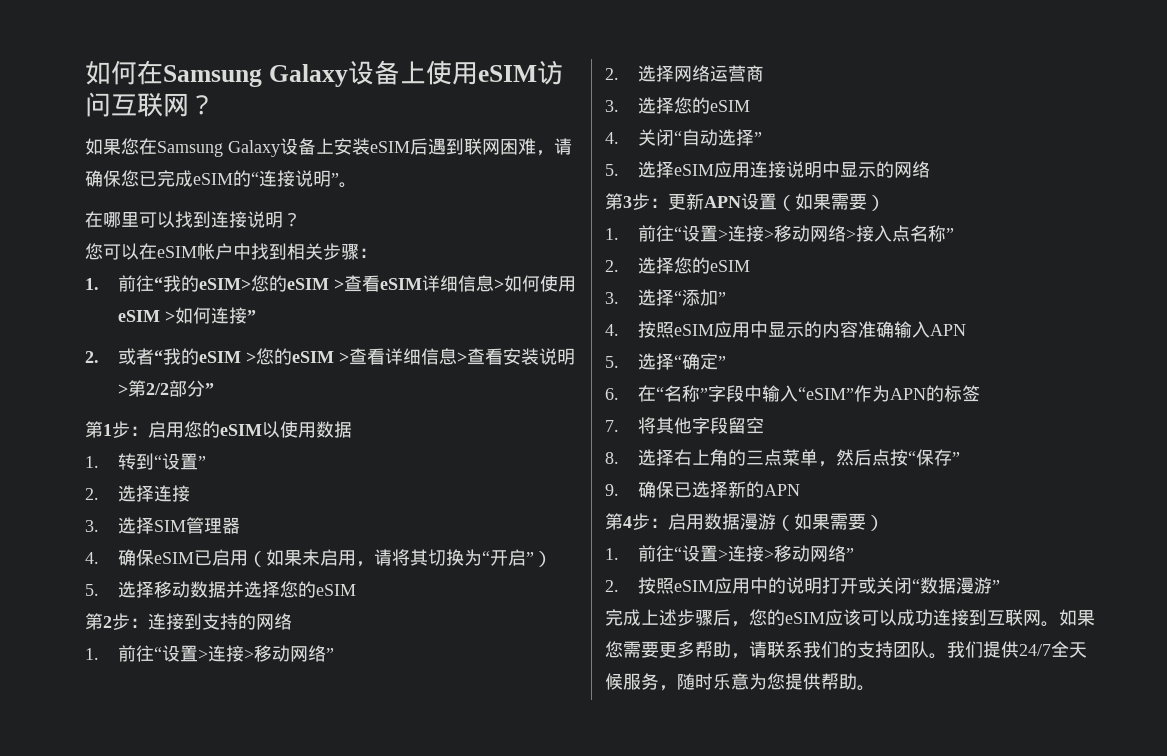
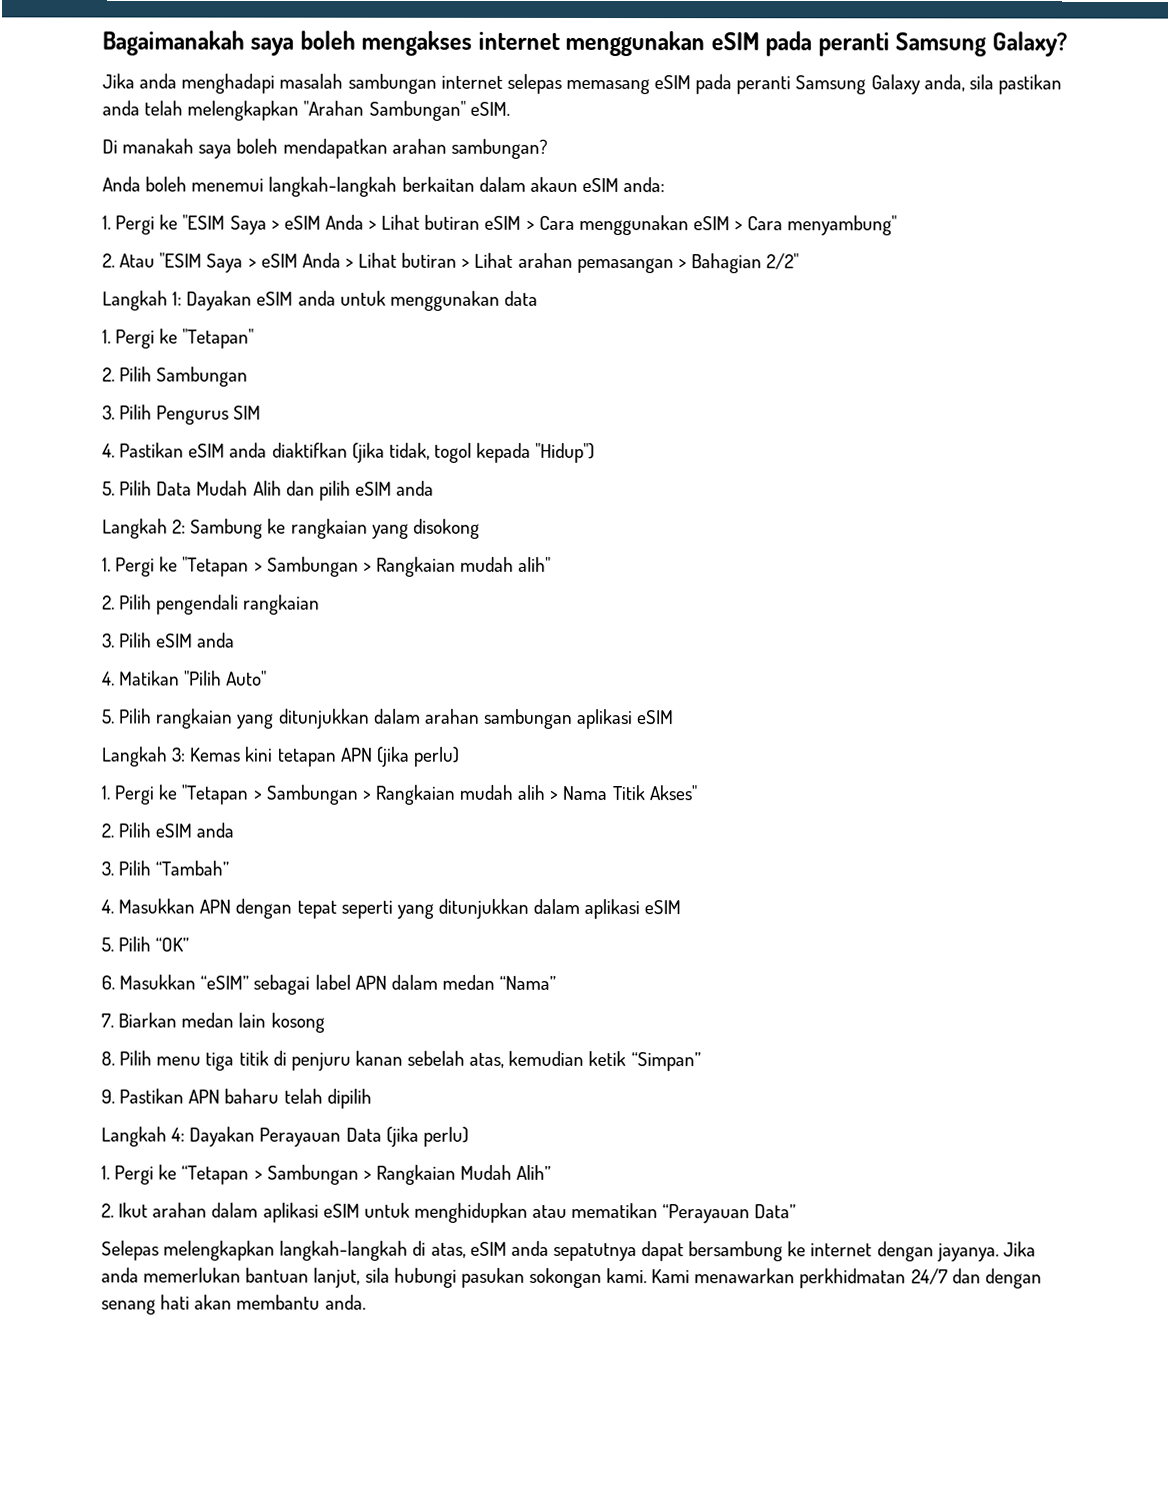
- 如何在Samsung Galaxy设备上使用eSIM访问互联网？
- 如果您在Samsung Galaxy设备上安装eSIM后遇到联网困难，请确保您已完成eSIM的“连接说明”。
- 在哪里可以找到连接说明？
- 您可以在eSIM帐户中找到相关步骤：
- 1.前往“我的eSIM>您的eSIM >查看eSIM详细信息>如何使用eSIM >如何连接”
- 2.或者“我的eSIM >您的eSIM >查看详细信息>查看安装说明>第2/2部分”
- 第1步：启用您的eSIM以使用数据
- 1.转到“设置”
- 2.选择连接
- 3.选择SIM管理器
- 4.确保eSIM已启用（如果未启用，请将其切换为“开启”）
- 5.选择移动数据并选择您的eSIM
- 第2步：连接到支持的网络
- 1.前往“设置>连接>移动网络”
- 2.选择网络运营商
- 3.选择您的eSIM
- 4.关闭“自动选择”
- 5.选择eSIM应用连接说明中显示的网络
- 第3步：更新APN设置（如果需要）
- 1.前往“设置>连接>移动网络>接入点名称”
- 2.选择您的eSIM
- 3.选择“添加”
- 4.按照eSIM应用中显示的内容准确输入APN
- 5.选择“确定”
- 6.在“名称”字段中输入“eSIM”作为APN的标签
- 7.将其他字段留空
- 8.选择右上角的三点菜单，然后点按“保存”
- 9.确保已选择新的APN
- 第4步：启用数据漫游（如果需要）
- 1.前往“设置>连接>移动网络”
- 2.按照eSIM应用中的说明打开或关闭“数据漫游”
- 完成上述步骤后，您的eSIM应该可以成功连接到互联网。如果您需要更多帮助，请联系我们的支持团队。我们提供24/7全天候服务，随时乐意为您提供帮助。
+ Bagaimanakah saya boleh mengakses internet menggunakan eSIM pada peranti Samsung Galaxy?
+ Jika anda menghadapi masalah sambungan internet selepas memasang eSIM pada peranti Samsung Galaxy anda, sila pastikan anda telah melengkapkan "Arahan Sambungan" eSIM.
+ Di manakah saya boleh mendapatkan arahan sambungan?
+ Anda boleh menemui langkah-langkah berkaitan dalam akaun eSIM anda:
+ 1. Pergi ke "ESIM Saya > eSIM Anda > Lihat butiran eSIM > Cara menggunakan eSIM > Cara menyambung"
+ 2. Atau "ESIM Saya > eSIM Anda > Lihat butiran > Lihat arahan pemasangan > Bahagian 2/2"
+ Langkah 1: Dayakan eSIM anda untuk menggunakan data
+ 1. Pergi ke "Tetapan"
+ 2. Pilih Sambungan
+ 3. Pilih Pengurus SIM
+ 4. Pastikan eSIM anda diaktifkan (jika tidak, togol kepada "Hidup")
+ 5. Pilih Data Mudah Alih dan pilih eSIM anda
+ Langkah 2: Sambung ke rangkaian yang disokong
+ 1. Pergi ke "Tetapan > Sambungan > Rangkaian mudah alih"
+ 2. Pilih pengendali rangkaian
+ 3. Pilih eSIM anda
+ 4. Matikan "Pilih Auto"
+ 5. Pilih rangkaian yang ditunjukkan dalam arahan sambungan aplikasi eSIM
+ Langkah 3: Kemas kini tetapan APN (jika perlu)
+ 1. Pergi ke "Tetapan > Sambungan > Rangkaian mudah alih > Nama Titik Akses"
+ 2. Pilih eSIM anda
+ 3. Pilih “Tambah”
+ 4. Masukkan APN dengan tepat seperti yang ditunjukkan dalam aplikasi eSIM
+ 5. Pilih “OK”
+ 6. Masukkan “eSIM” sebagai label APN dalam medan “Nama”
+ 7. Biarkan medan lain kosong
+ 8. Pilih menu tiga titik di penjuru kanan sebelah atas, kemudian ketik “Simpan”
+ 9. Pastikan APN baharu telah dipilih
+ Langkah 4: Dayakan Perayauan Data (jika perlu)
+ 1. Pergi ke “Tetapan > Sambungan > Rangkaian Mudah Alih”
+ 2. Ikut arahan dalam aplikasi eSIM untuk menghidupkan atau mematikan “Perayauan Data”
+ Selepas melengkapkan langkah-langkah di atas, eSIM anda sepatutnya dapat bersambung ke internet dengan jayanya. Jika anda memerlukan bantuan lanjut, sila hubungi pasukan sokongan kami. Kami menawarkan perkhidmatan 24/7 dan dengan senang hati akan membantu anda.

